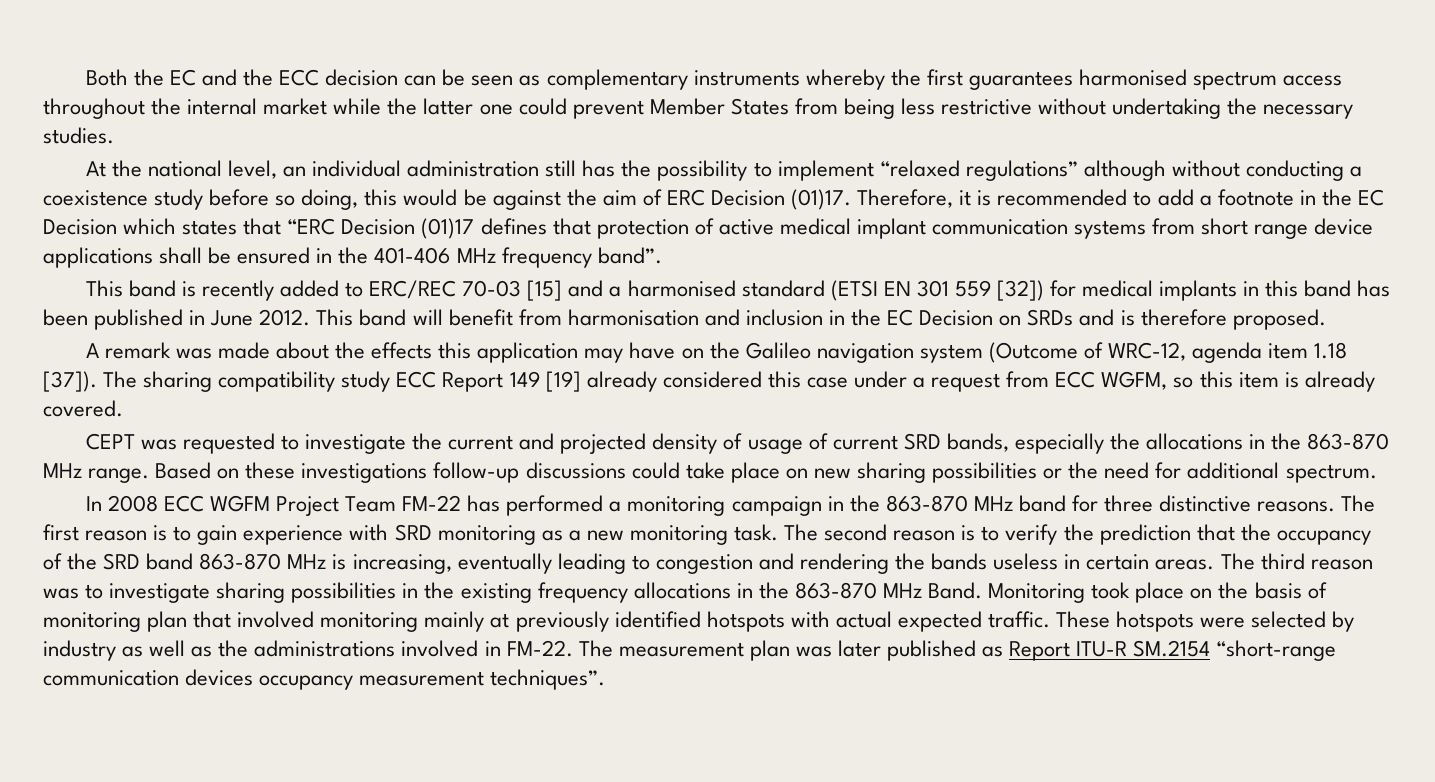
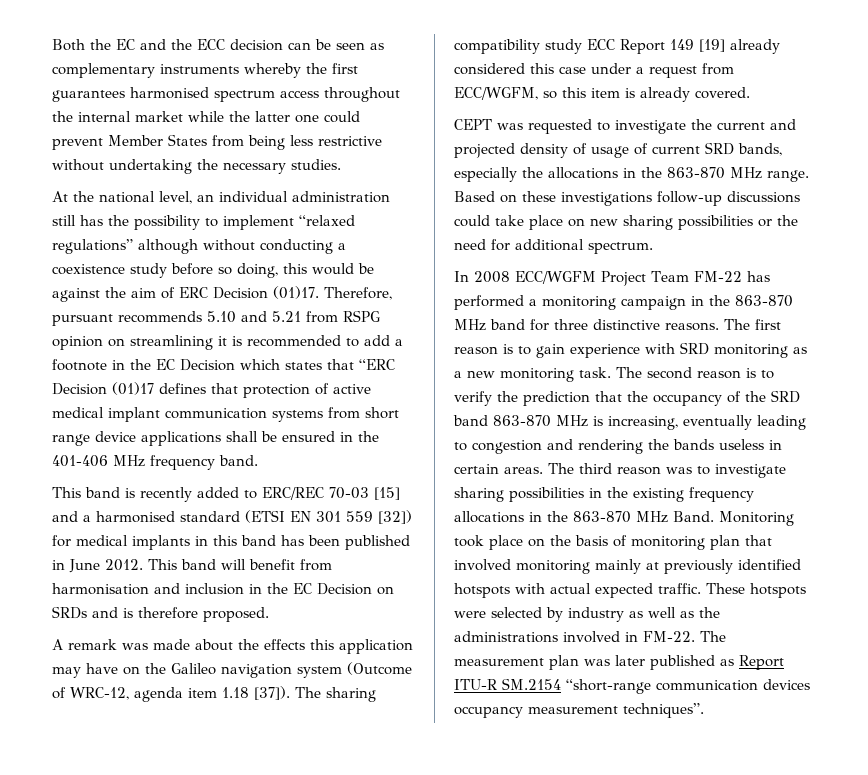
- Therefore, it is recommended to add a footnote in the EC Decision which states that “ERC Decision (01)17 defines that protection of active medical implant communication systems from short range device applications shall be ensured in the 401-406 MHz frequency band”.
+ Therefore, pursuant recommends 5.10 and 5.21 from RSPG opinion on streamlining it is recommended to add a footnote in the EC Decision which states that “ERC Decision (01)17 defines that protection of active medical implant communication systems from short range device applications shall be ensured in the 401-406 MHz frequency band.
- The sharing compatibility study ECC Report 149 [19] already considered this case under a request from ECC WGFM, so this item is already covered.
+ The sharing compatibility study ECC Report 149 [19] already considered this case under a request from ECC/WGFM, so this item is already covered.
- In 2008 ECC WGFM Project Team FM-22 has performed a monitoring campaign in the 863-870 MHz band for three distinctive reasons.
+ In 2008 ECC/WGFM Project Team FM-22 has performed a monitoring campaign in the 863-870 MHz band for three distinctive reasons.

